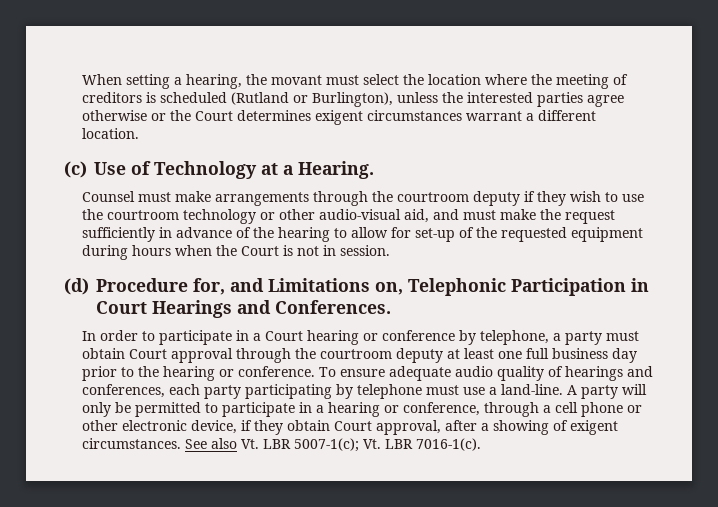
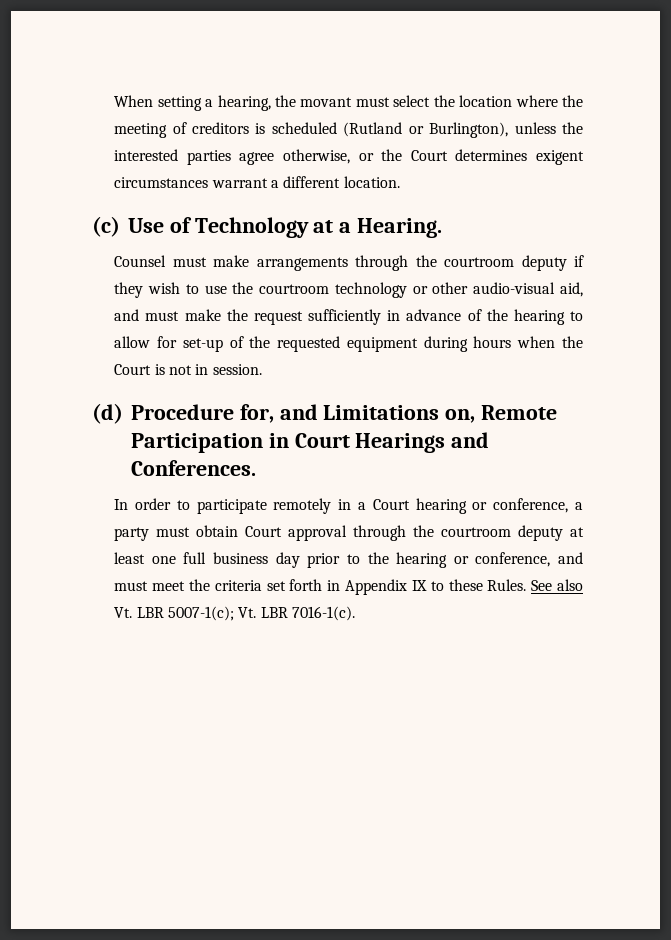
- When setting a hearing, the movant must select the location where the meeting of creditors is scheduled (Rutland or Burlington), unless the interested parties agree otherwise or the Court determines exigent circumstances warrant a different location.
+ When setting a hearing, the movant must select the location where the meeting of creditors is scheduled (Rutland or Burlington), unless the interested parties agree otherwise, or the Court determines exigent circumstances warrant a different location.
- (d) Procedure for, and Limitations on, Telephonic Participation in Court Hearings and Conferences.
+ (d) Procedure for, and Limitations on, Remote Participation in Court Hearings and Conferences.
- In order to participate in a Court hearing or conference by telephone, a party must obtain Court approval through the courtroom deputy at least one full business day prior to the hearing or conference. To ensure adequate audio quality of hearings and conferences, each party participating by telephone must use a land-line. A party will only be permitted to participate in a hearing or conference, through a cell phone or other electronic device, if they obtain Court approval, after a showing of exigent circumstances.
+ In order to participate remotely in a Court hearing or conference, a party must obtain Court approval through the courtroom deputy at least one full business day prior to the hearing or conference, and must meet the criteria set forth in Appendix IX to these Rules.

